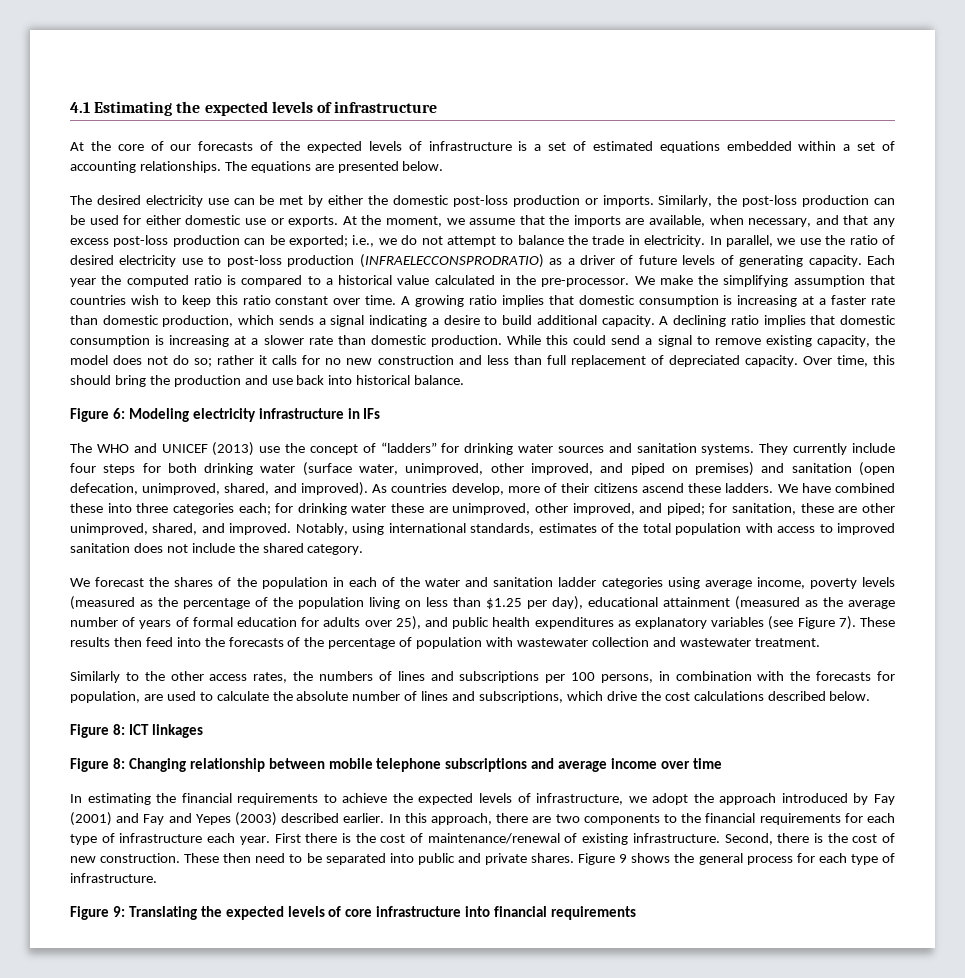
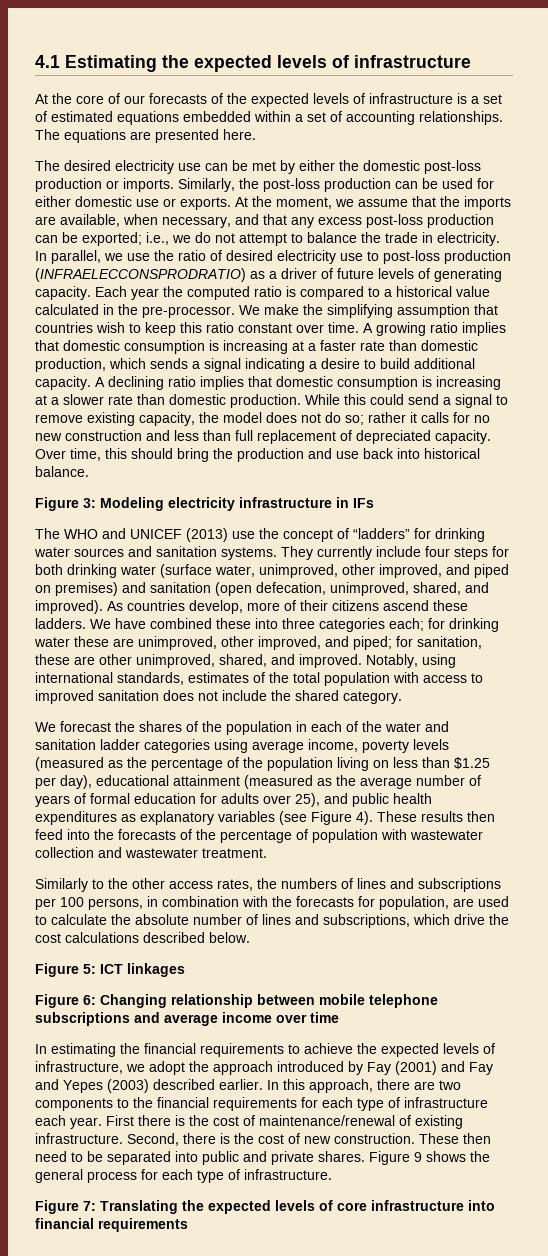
- The equations are presented below.
+ The equations are presented here.
- Figure 6: Modeling electricity infrastructure in IFs
+ Figure 3: Modeling electricity infrastructure in IFs
- We forecast the shares of the population in each of the water and sanitation ladder categories using average income, poverty levels (measured as the percentage of the population living on less than $1.25 per day), educational attainment (measured as the average number of years of formal education for adults over 25), and public health expenditures as explanatory variables (see Figure 7).
+ We forecast the shares of the population in each of the water and sanitation ladder categories using average income, poverty levels (measured as the percentage of the population living on less than $1.25 per day), educational attainment (measured as the average number of years of formal education for adults over 25), and public health expenditures as explanatory variables (see Figure 4).
- Figure 8: ICT linkages
+ Figure 5: ICT linkages
- Figure 8: Changing relationship between mobile telephone subscriptions and average income over time
+ Figure 6: Changing relationship between mobile telephone subscriptions and average income over time
- Figure 9: Translating the expected levels of core infrastructure into financial requirements
+ Figure 7: Translating the expected levels of core infrastructure into financial requirements

